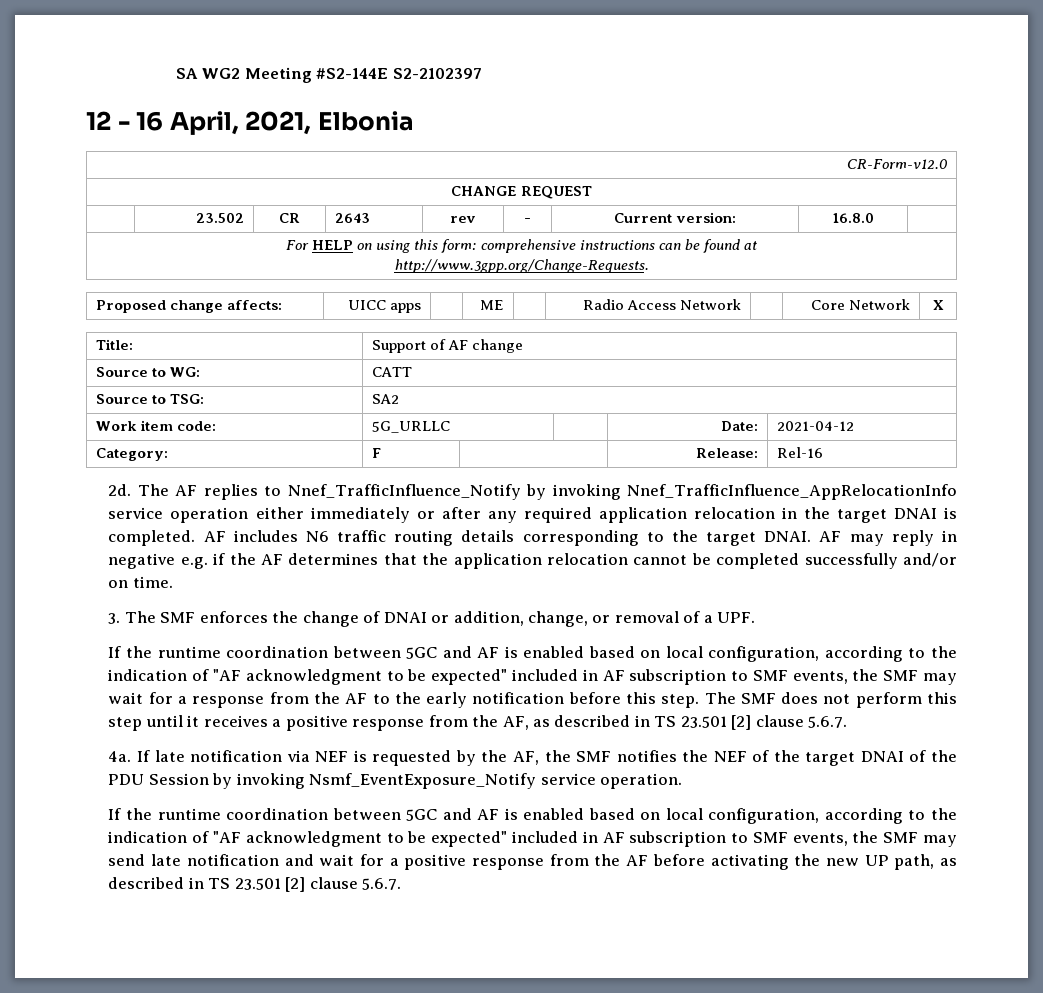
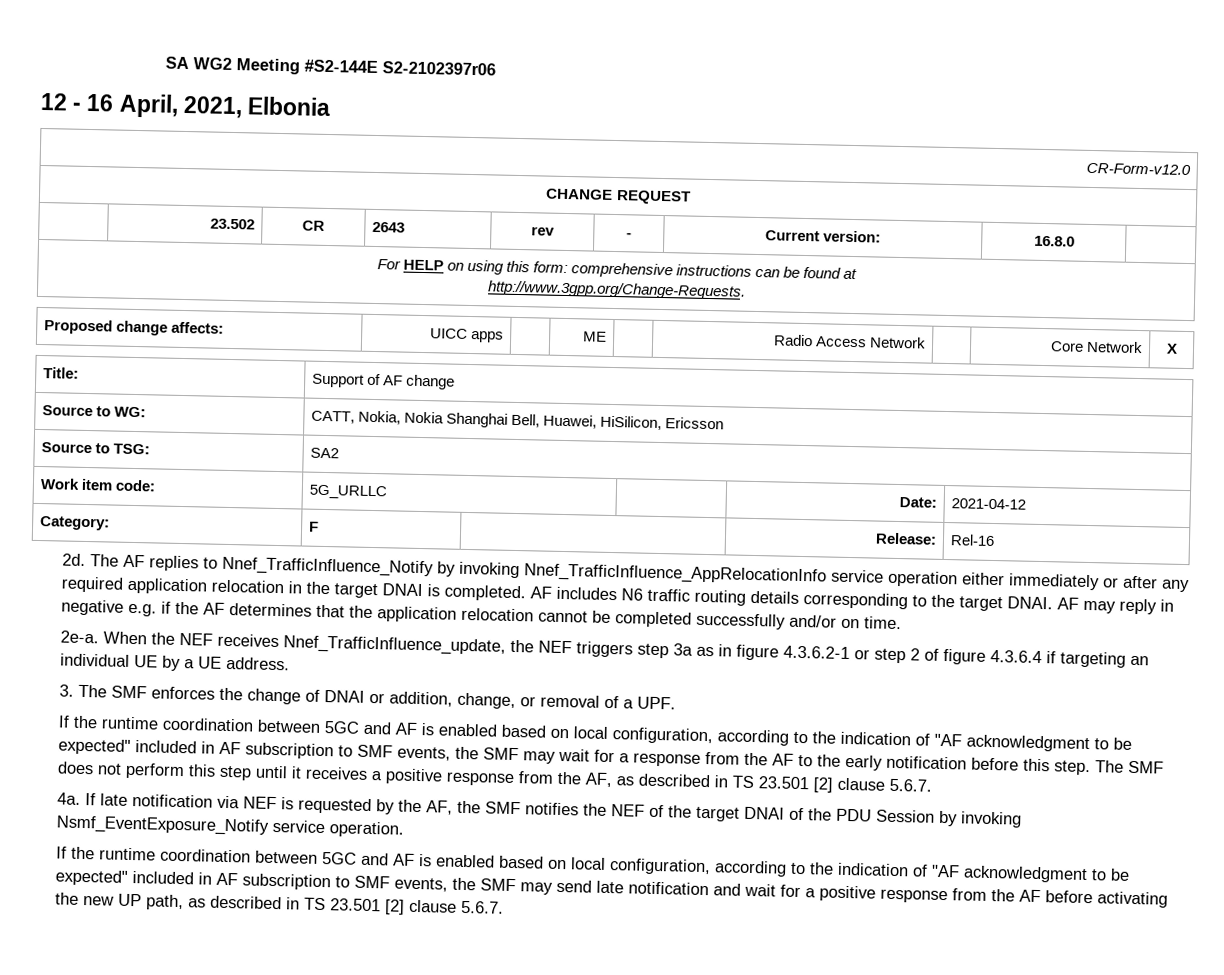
- SA WG2 Meeting #S2-144E S2-2102397
+ SA WG2 Meeting #S2-144E S2-2102397r06
- Source to WG: | CATT
+ Source to WG: | CATT, Nokia, Nokia Shanghai Bell, Huawei, HiSilicon, Ericsson
+ 2e-a. When the NEF receives Nnef_TrafficInfluence_update, the NEF triggers step 3a as in figure 4.3.6.2-1 or step 2 of figure 4.3.6.4 if targeting an individual UE by a UE address.

